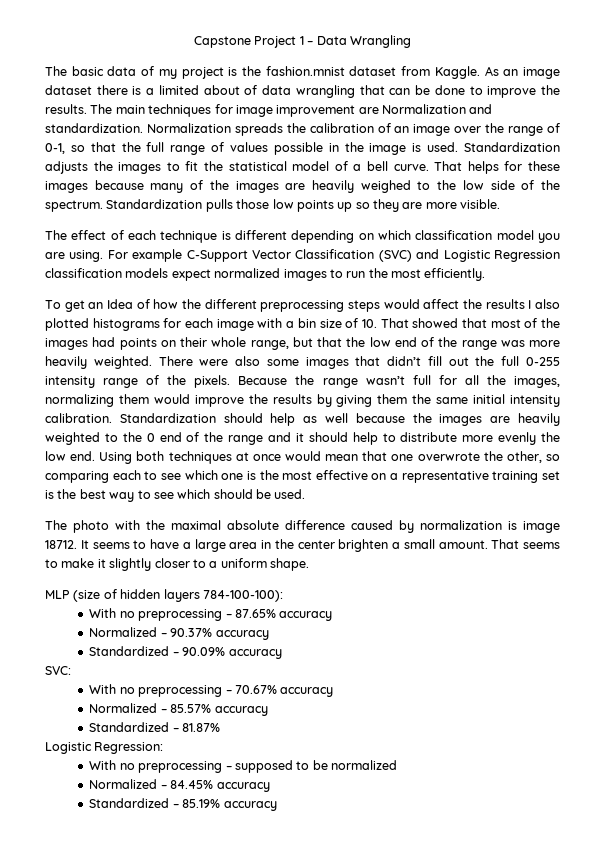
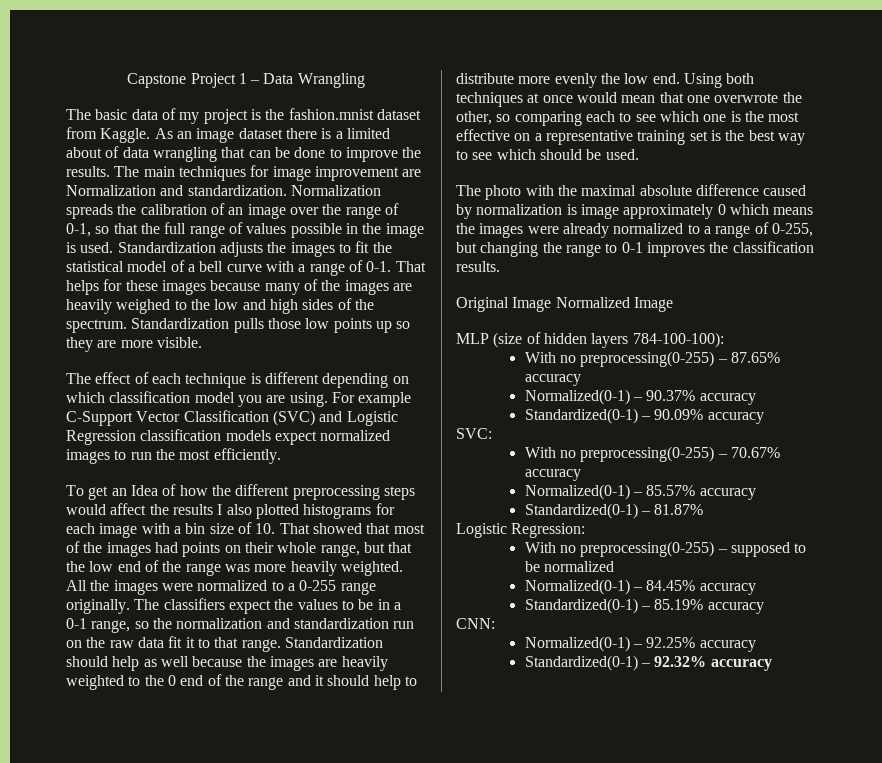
- Standardization adjusts the images to fit the statistical model of a bell curve.
+ Standardization adjusts the images to fit the statistical model of a bell curve with a range of 0-1.
- That helps for these images because many of the images are heavily weighed to the low side of the spectrum.
+ That helps for these images because many of the images are heavily weighed to the low and high sides of the spectrum.
- There were also some images that didn’t fill out the full 0-255 intensity range of the pixels. Because the range wasn’t full for all the images, normalizing them would improve the results by giving them the same initial intensity calibration.
+ All the images were normalized to a 0-255 range originally. The classifiers expect the values to be in a 0-1 range, so the normalization and standardization run on the raw data fit it to that range.
- The photo with the maximal absolute difference caused by normalization is image 18712. It seems to have a large area in the center brighten a small amount. That seems to make it slightly closer to a uniform shape.
+ The photo with the maximal absolute difference caused by normalization is image approximately 0 which means the images were already normalized to a range of 0-255, but changing the range to 0-1 improves the classification results.
+ Original Image Normalized Image
- With no preprocessing – 87.65% accuracy
+ With no preprocessing(0-255) – 87.65% accuracy
- Normalized – 90.37% accuracy
+ Normalized(0-1) – 90.37% accuracy
- Standardized – 90.09% accuracy
+ Standardized(0-1) – 90.09% accuracy
- With no preprocessing – 70.67% accuracy
+ With no preprocessing(0-255) – 70.67% accuracy
- Normalized – 85.57% accuracy
+ Normalized(0-1) – 85.57% accuracy
- Standardized – 81.87%
+ Standardized(0-1) – 81.87%
- With no preprocessing – supposed to be normalized
+ With no preprocessing(0-255) – supposed to be normalized
- Normalized – 84.45% accuracy
+ Normalized(0-1) – 84.45% accuracy
- Standardized – 85.19% accuracy
+ Standardized(0-1) – 85.19% accuracy
+ CNN:
+ Normalized(0-1) – 92.25% accuracy
+ Standardized(0-1) – 92.32% accuracy

